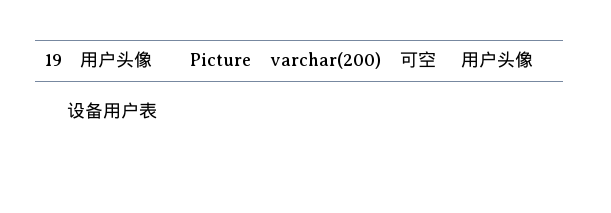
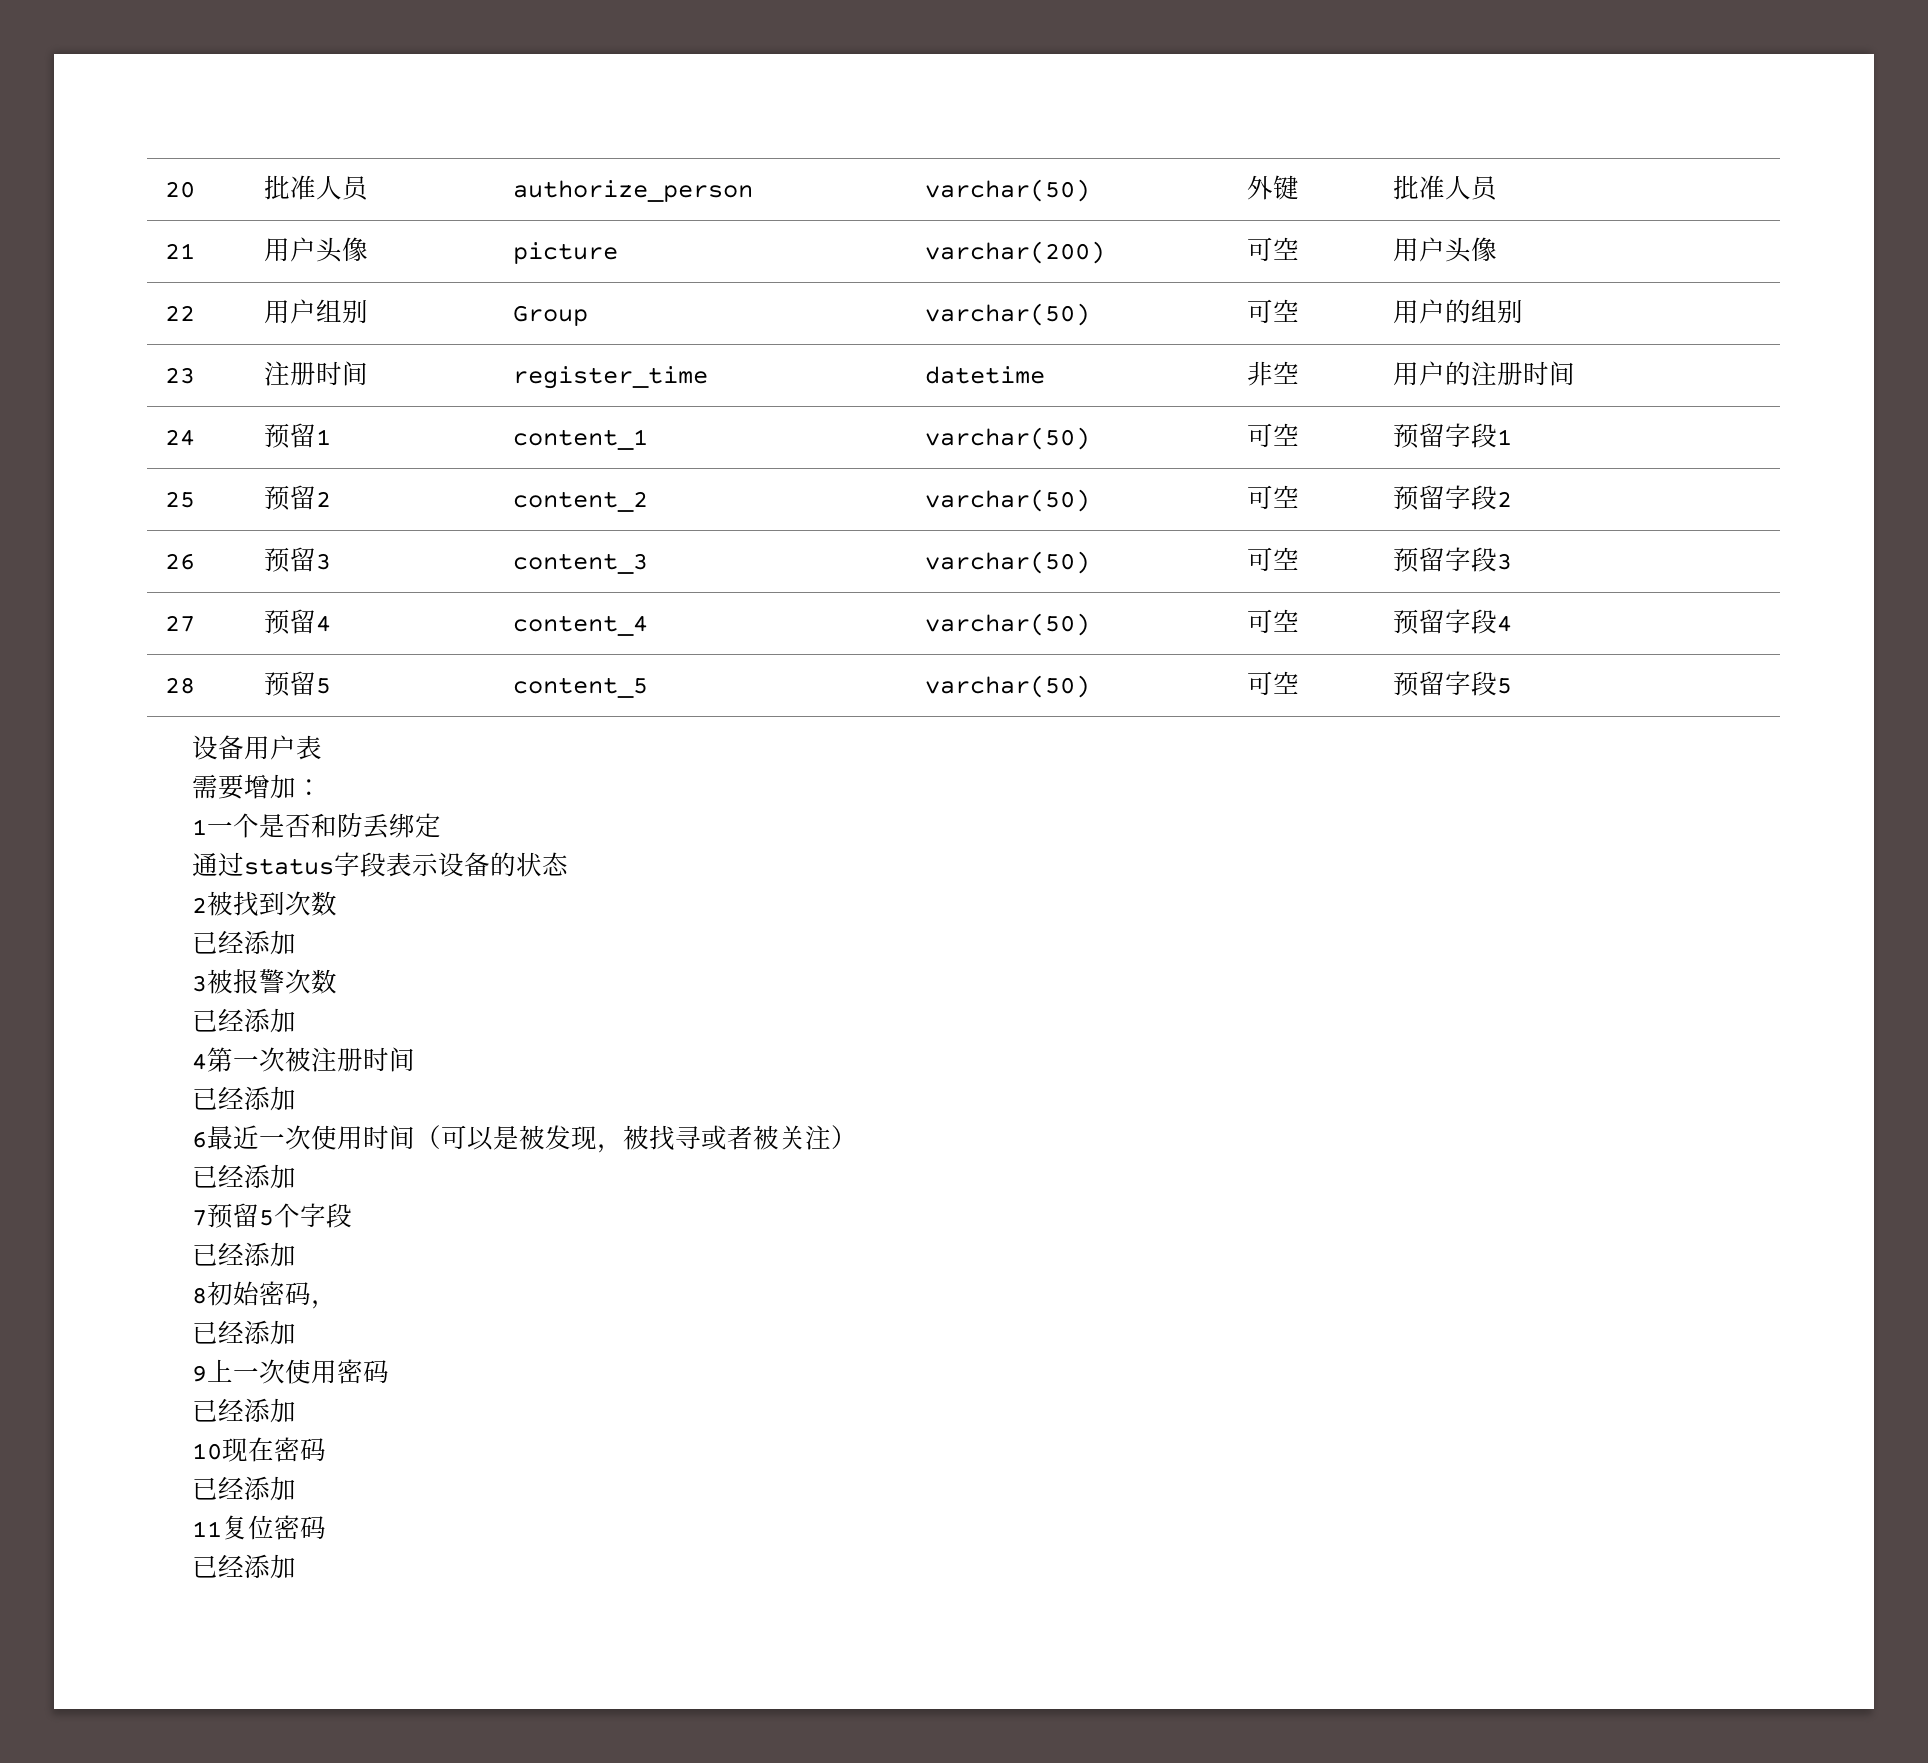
- 19 | 用户头像 | Picture | varchar(200) | 可空 | 用户头像
+ 20 | 批准人员 | authorize_person | varchar(50) | 外键 | 批准人员
+ 21 | 用户头像 | picture | varchar(200) | 可空 | 用户头像
+ 22 | 用户组别 | Group | varchar(50) | 可空 | 用户的组别
+ 23 | 注册时间 | register_time | datetime | 非空 | 用户的注册时间
+ 24 | 预留1 | content_1 | varchar(50) | 可空 | 预留字段1
+ 25 | 预留2 | content_2 | varchar(50) | 可空 | 预留字段2
+ 26 | 预留3 | content_3 | varchar(50) | 可空 | 预留字段3
+ 27 | 预留4 | content_4 | varchar(50) | 可空 | 预留字段4
+ 28 | 预留5 | content_5 | varchar(50) | 可空 | 预留字段5
  设备用户表
+ 需要增加：
+ 1一个是否和防丢绑定
+ 通过status字段表示设备的状态
+ 2被找到次数
+ 已经添加
+ 3被报警次数
+ 已经添加
+ 4第一次被注册时间
+ 已经添加
+ 6最近一次使用时间（可以是被发现，被找寻或者被关注）
+ 已经添加
+ 7预留5个字段
+ 已经添加
+ 8初始密码，
+ 已经添加
+ 9上一次使用密码
+ 已经添加
+ 10现在密码
+ 已经添加
+ 11复位密码
+ 已经添加

